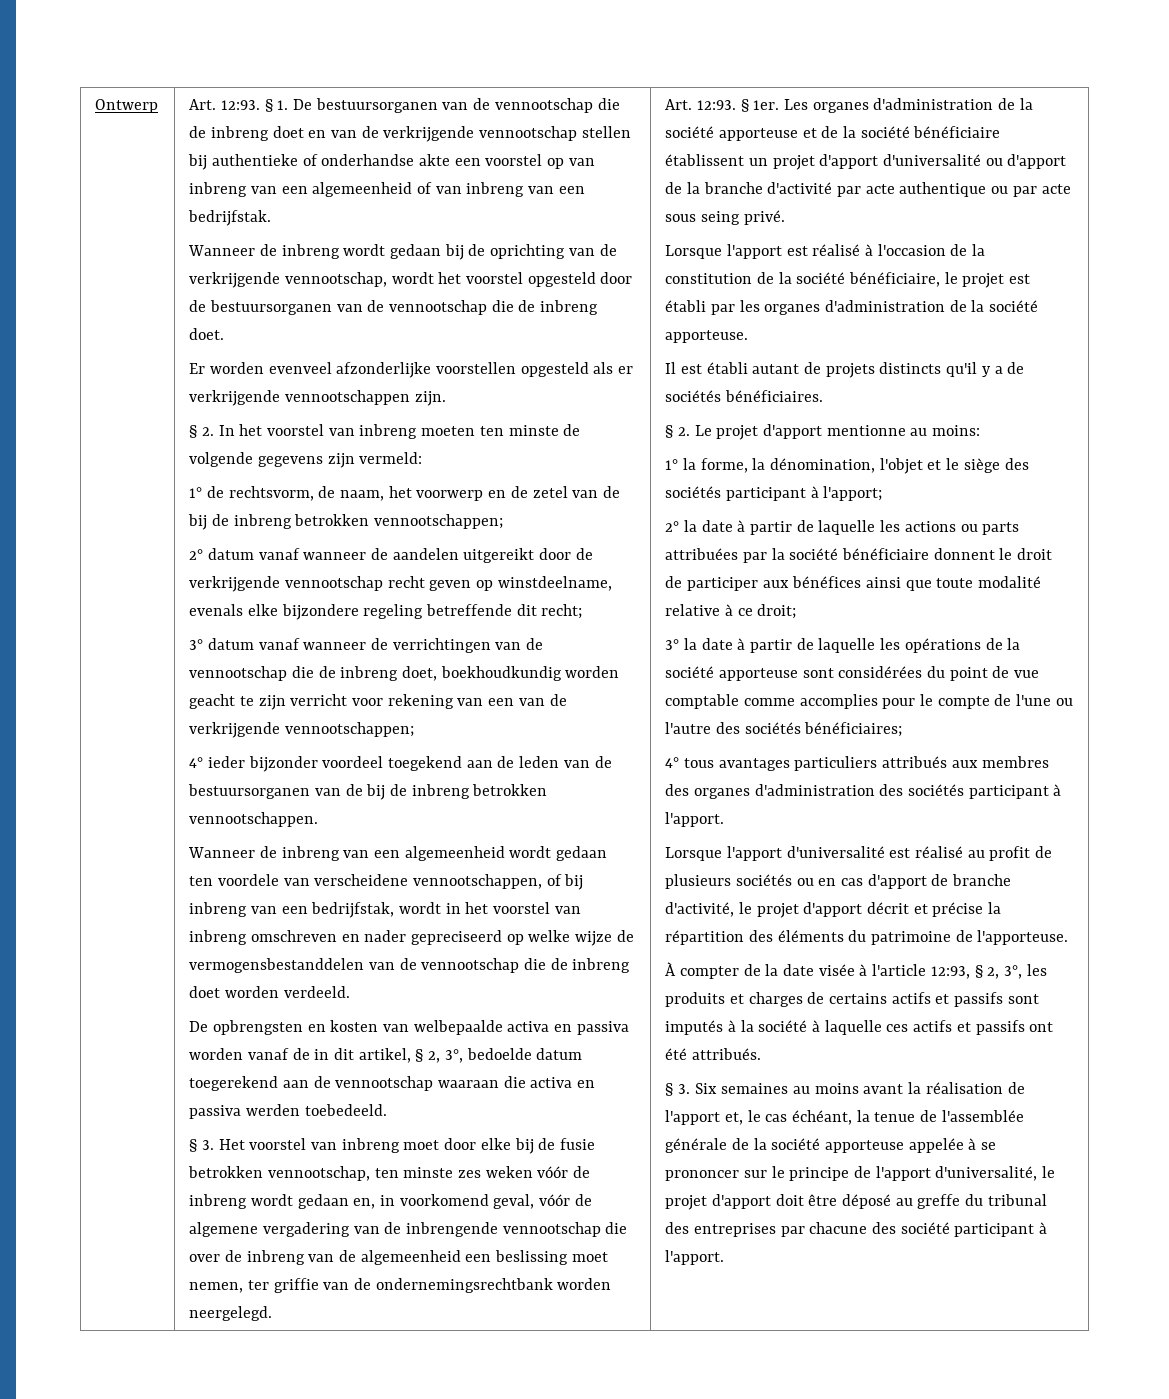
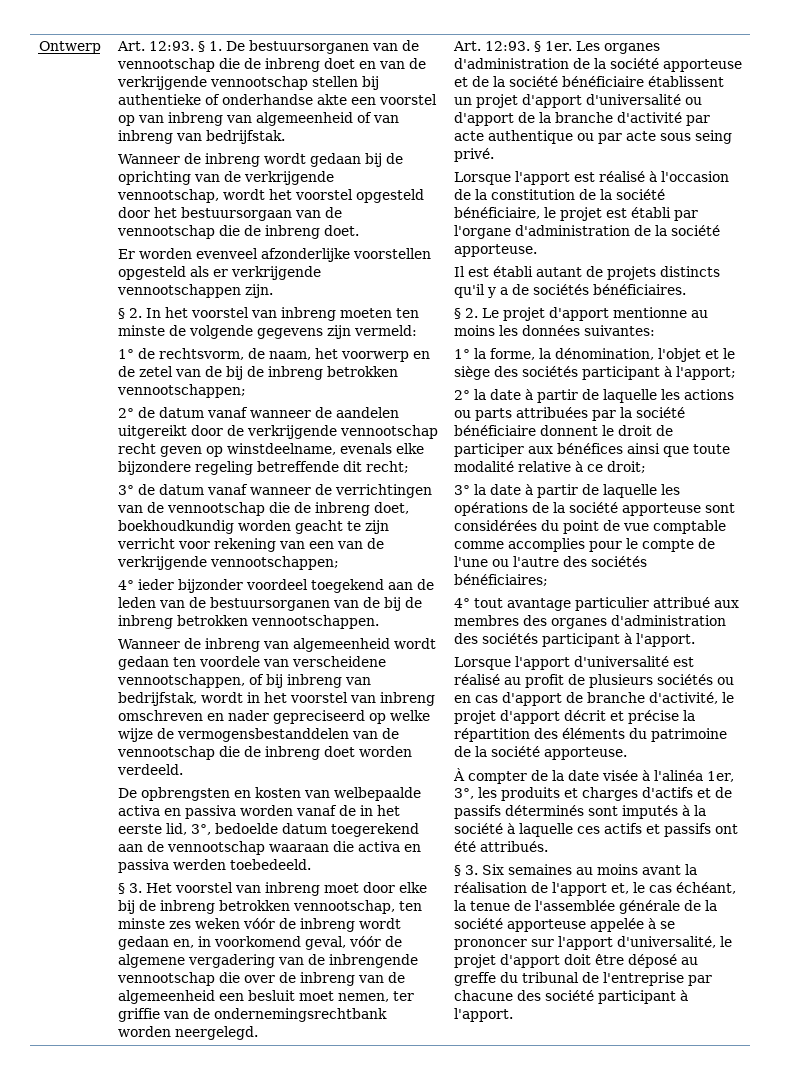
- § 1. De bestuursorganen van de vennootschap die de inbreng doet en van de verkrijgende vennootschap stellen bij authentieke of onderhandse akte een voorstel op van inbreng van een algemeenheid of van inbreng van een bedrijfstak.
+ § 1. De bestuursorganen van de vennootschap die de inbreng doet en van de verkrijgende vennootschap stellen bij authentieke of onderhandse akte een voorstel op van inbreng van algemeenheid of van inbreng van bedrijfstak.
- Wanneer de inbreng wordt gedaan bij de oprichting van de verkrijgende vennootschap, wordt het voorstel opgesteld door de bestuursorganen van de vennootschap die de inbreng doet.
+ Wanneer de inbreng wordt gedaan bij de oprichting van de verkrijgende vennootschap, wordt het voorstel opgesteld door het bestuursorgaan van de vennootschap die de inbreng doet.
- 2° datum vanaf wanneer de aandelen uitgereikt door de verkrijgende vennootschap recht geven op winstdeelname, evenals elke bijzondere regeling betreffende dit recht;
+ 2° de datum vanaf wanneer de aandelen uitgereikt door de verkrijgende vennootschap recht geven op winstdeelname, evenals elke bijzondere regeling betreffende dit recht;
- 3° datum vanaf wanneer de verrichtingen van de vennootschap die de inbreng doet, boekhoudkundig worden geacht te zijn verricht voor rekening van een van de verkrijgende vennootschappen;
+ 3° de datum vanaf wanneer de verrichtingen van de vennootschap die de inbreng doet, boekhoudkundig worden geacht te zijn verricht voor rekening van een van de verkrijgende vennootschappen;
- Wanneer de inbreng van een algemeenheid wordt gedaan ten voordele van verscheidene vennootschappen, of bij inbreng van een bedrijfstak, wordt in het voorstel van inbreng omschreven en nader gepreciseerd op welke wijze de vermogensbestanddelen van de vennootschap die de inbreng doet worden verdeeld.
+ Wanneer de inbreng van algemeenheid wordt gedaan ten voordele van verscheidene vennootschappen, of bij inbreng van bedrijfstak, wordt in het voorstel van inbreng omschreven en nader gepreciseerd op welke wijze de vermogensbestanddelen van de vennootschap die de inbreng doet worden verdeeld.
- De opbrengsten en kosten van welbepaalde activa en passiva worden vanaf de in dit artikel, § 2, 3°, bedoelde datum toegerekend aan de vennootschap waaraan die activa en passiva werden toebedeeld.
+ De opbrengsten en kosten van welbepaalde activa en passiva worden vanaf de in het eerste lid, 3°, bedoelde datum toegerekend aan de vennootschap waaraan die activa en passiva werden toebedeeld.
- § 3. Het voorstel van inbreng moet door elke bij de fusie betrokken vennootschap, ten minste zes weken vóór de inbreng wordt gedaan en, in voorkomend geval, vóór de algemene vergadering van de inbrengende vennootschap die over de inbreng van de algemeenheid een beslissing moet nemen, ter griffie van de ondernemingsrechtbank worden neergelegd.
+ § 3. Het voorstel van inbreng moet door elke bij de inbreng betrokken vennootschap, ten minste zes weken vóór de inbreng wordt gedaan en, in voorkomend geval, vóór de algemene vergadering van de inbrengende vennootschap die over de inbreng van de algemeenheid een besluit moet nemen, ter griffie van de ondernemingsrechtbank worden neergelegd.
- Lorsque l'apport est réalisé à l'occasion de la constitution de la société bénéficiaire, le projet est établi par les organes d'administration de la société apporteuse.
+ Lorsque l'apport est réalisé à l'occasion de la constitution de la société bénéficiaire, le projet est établi par l'organe d'administration de la société apporteuse.
- § 2. Le projet d'apport mentionne au moins:
+ § 2. Le projet d'apport mentionne au moins les données suivantes:
- 4° tous avantages particuliers attribués aux membres des organes d'administration des sociétés participant à l'apport.
+ 4° tout avantage particulier attribué aux membres des organes d'administration des sociétés participant à l'apport.
- Lorsque l'apport d'universalité est réalisé au profit de plusieurs sociétés ou en cas d'apport de branche d'activité, le projet d'apport décrit et précise la répartition des éléments du patrimoine de l'apporteuse.
+ Lorsque l'apport d'universalité est réalisé au profit de plusieurs sociétés ou en cas d'apport de branche d'activité, le projet d'apport décrit et précise la répartition des éléments du patrimoine de la société apporteuse.
- À compter de la date visée à l'article 12:93, § 2, 3°, les produits et charges de certains actifs et passifs sont imputés à la société à laquelle ces actifs et passifs ont été attribués.
+ À compter de la date visée à l'alinéa 1er, 3°, les produits et charges d'actifs et de passifs déterminés sont imputés à la société à laquelle ces actifs et passifs ont été attribués.
- § 3. Six semaines au moins avant la réalisation de l'apport et, le cas échéant, la tenue de l'assemblée générale de la société apporteuse appelée à se prononcer sur le principe de l'apport d'universalité, le projet d'apport doit être déposé au greffe du tribunal des entreprises par chacune des société participant à l'apport.
+ § 3. Six semaines au moins avant la réalisation de l'apport et, le cas échéant, la tenue de l'assemblée générale de la société apporteuse appelée à se prononcer sur l'apport d'universalité, le projet d'apport doit être déposé au greffe du tribunal de l'entreprise par chacune des société participant à l'apport.

